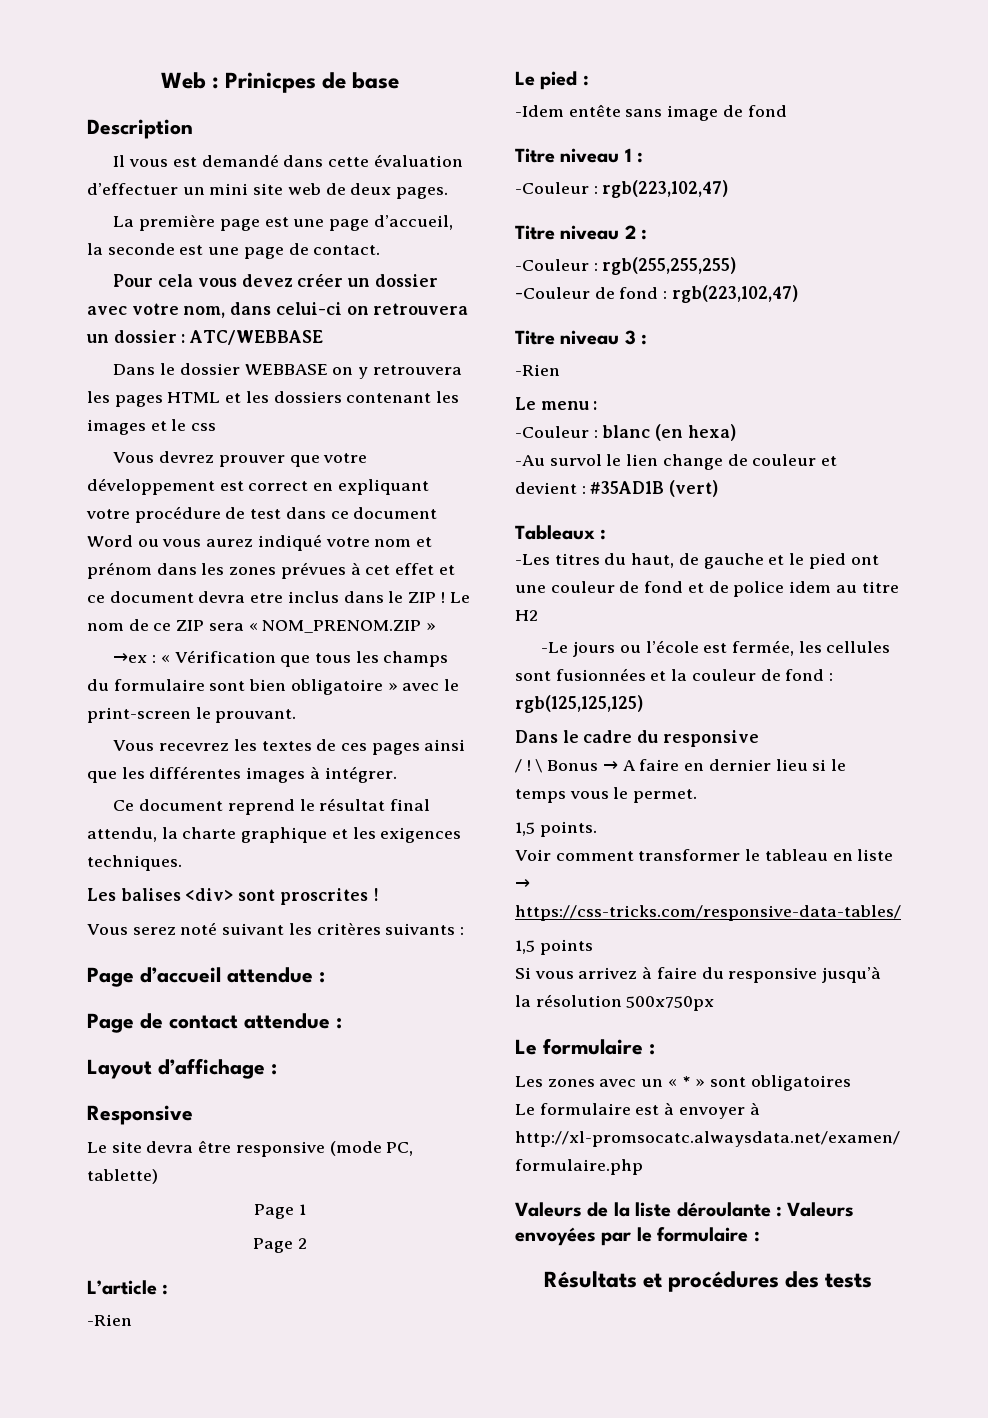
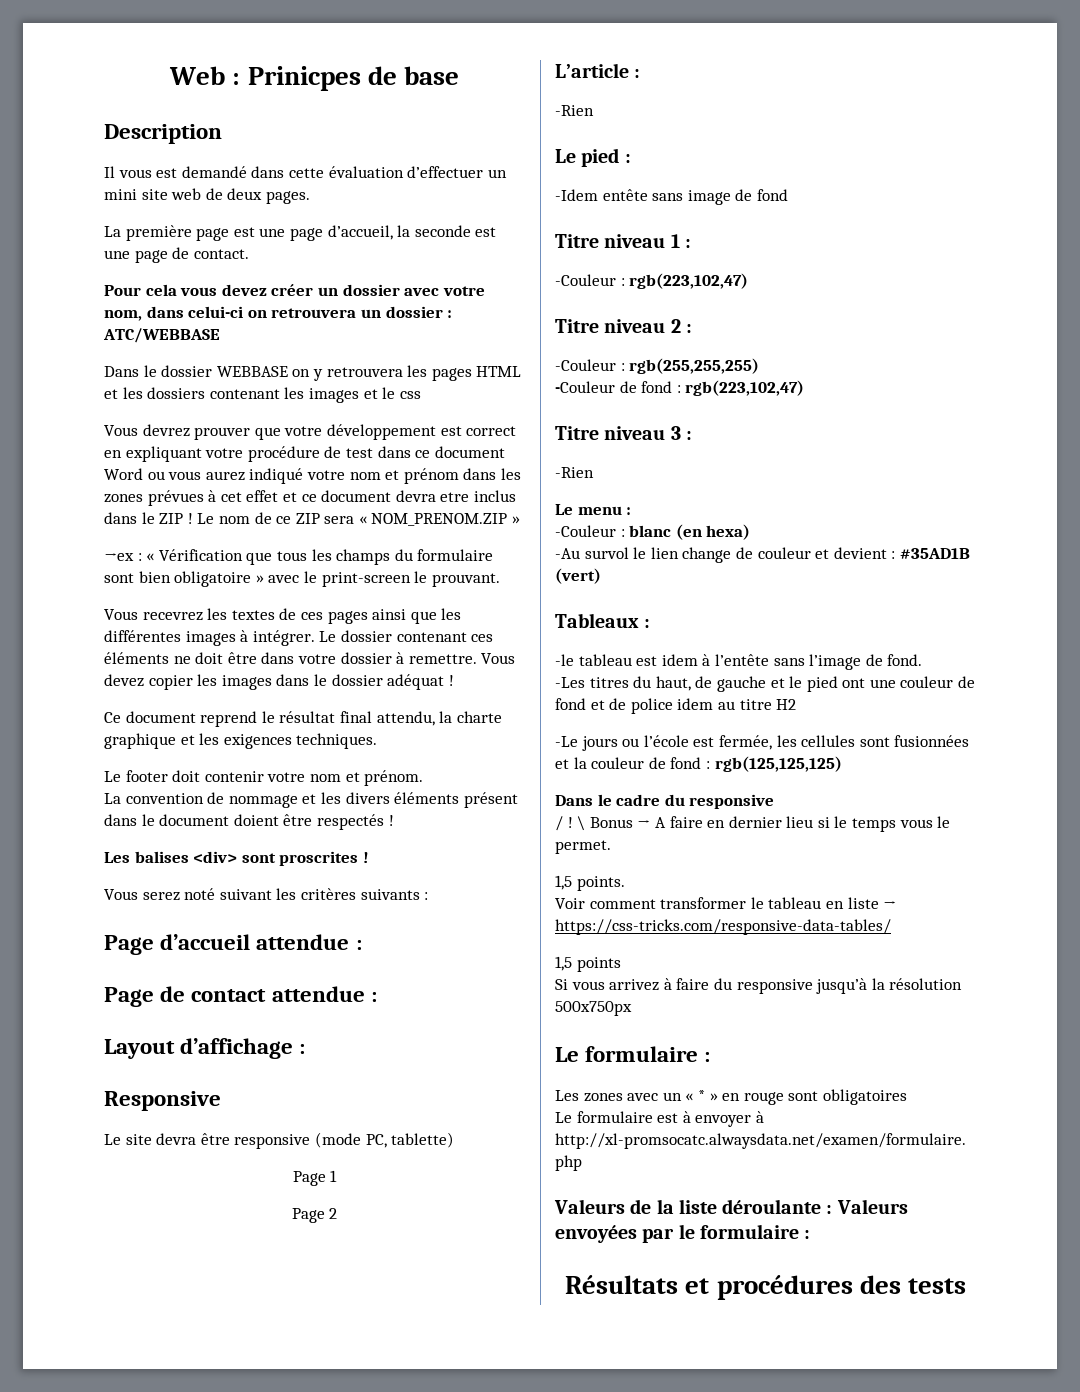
+ Le dossier contenant ces éléments ne doit être dans votre dossier à remettre. Vous devez copier les images dans le dossier adéquat !
+ Le footer doit contenir votre nom et prénom.
+ La convention de nommage et les divers éléments présent dans le document doient être respectés !
+ -le tableau est idem à l’entête sans l’image de fond.
- Les zones avec un « * » sont obligatoires
+ Les zones avec un « * » en rouge sont obligatoires

